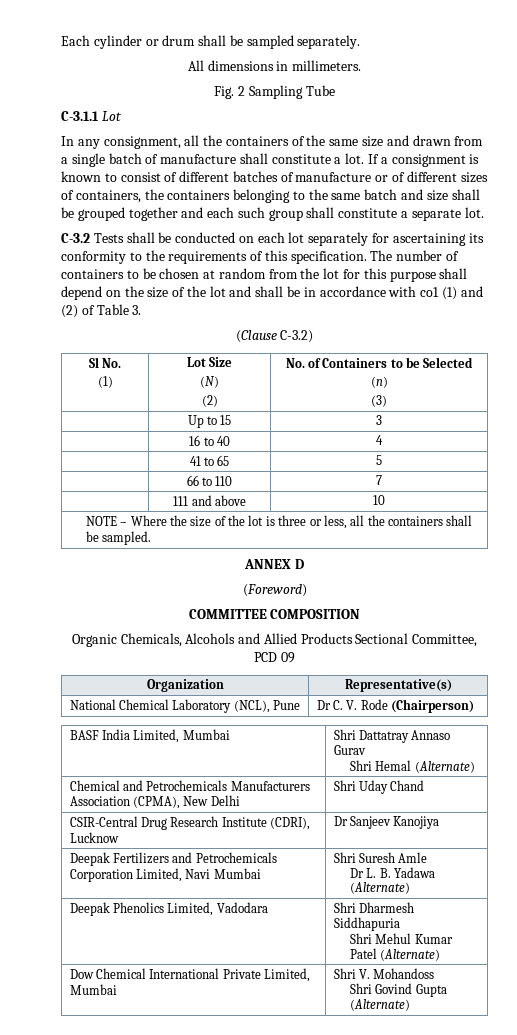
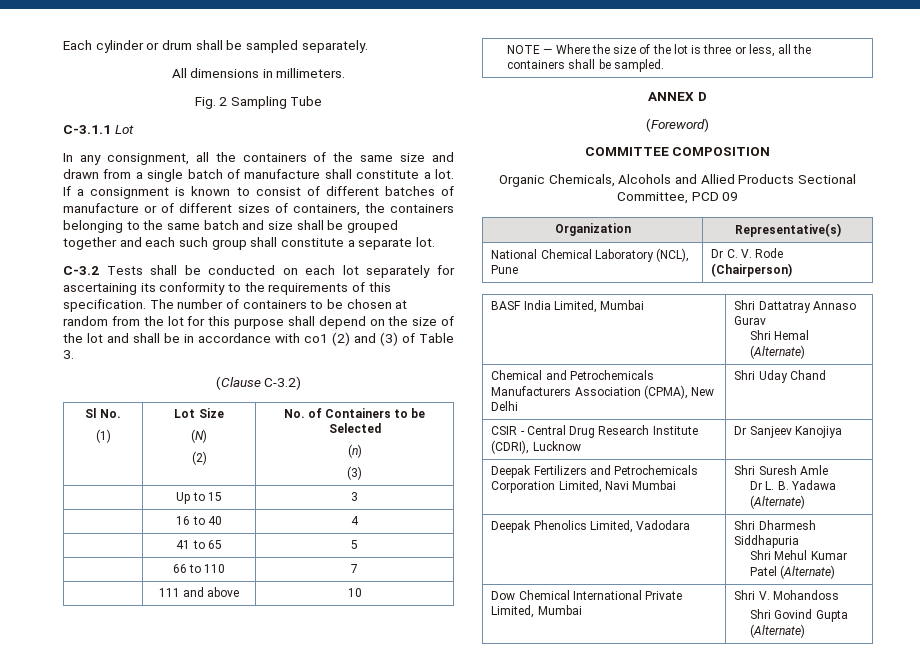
- The number of containers to be chosen at random from the lot for this purpose shall depend on the size of the lot and shall be in accordance with co1 (1) and (2) of Table 3.
+ The number of containers to be chosen at random from the lot for this purpose shall depend on the size of the lot and shall be in accordance with co1 (2) and (3) of Table 3.
- NOTE – Where the size of the lot is three or less, all the containers shall be sampled.
+ NOTE — Where the size of the lot is three or less, all the containers shall be sampled.
- CSIR-Central Drug Research Institute (CDRI), Lucknow | Dr Sanjeev Kanojiya
+ CSIR - Central Drug Research Institute (CDRI), Lucknow | Dr Sanjeev Kanojiya

